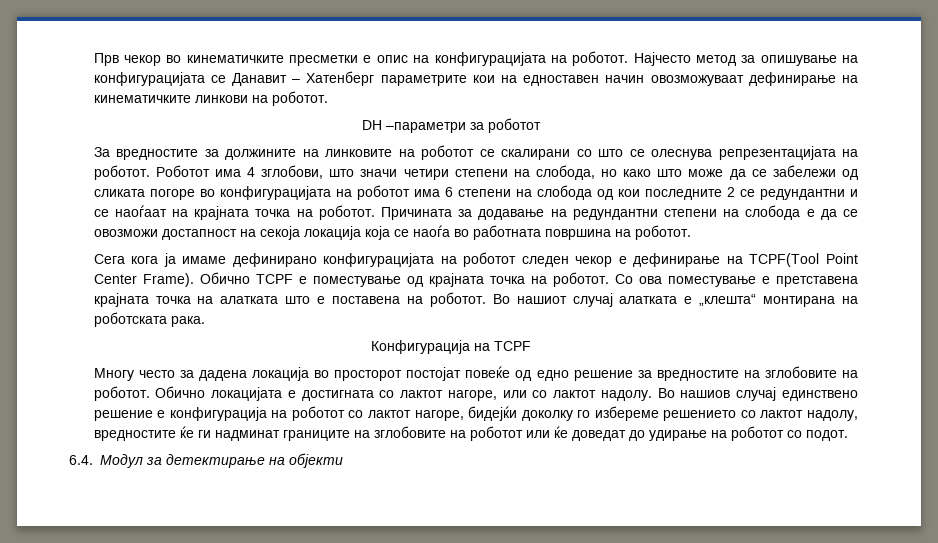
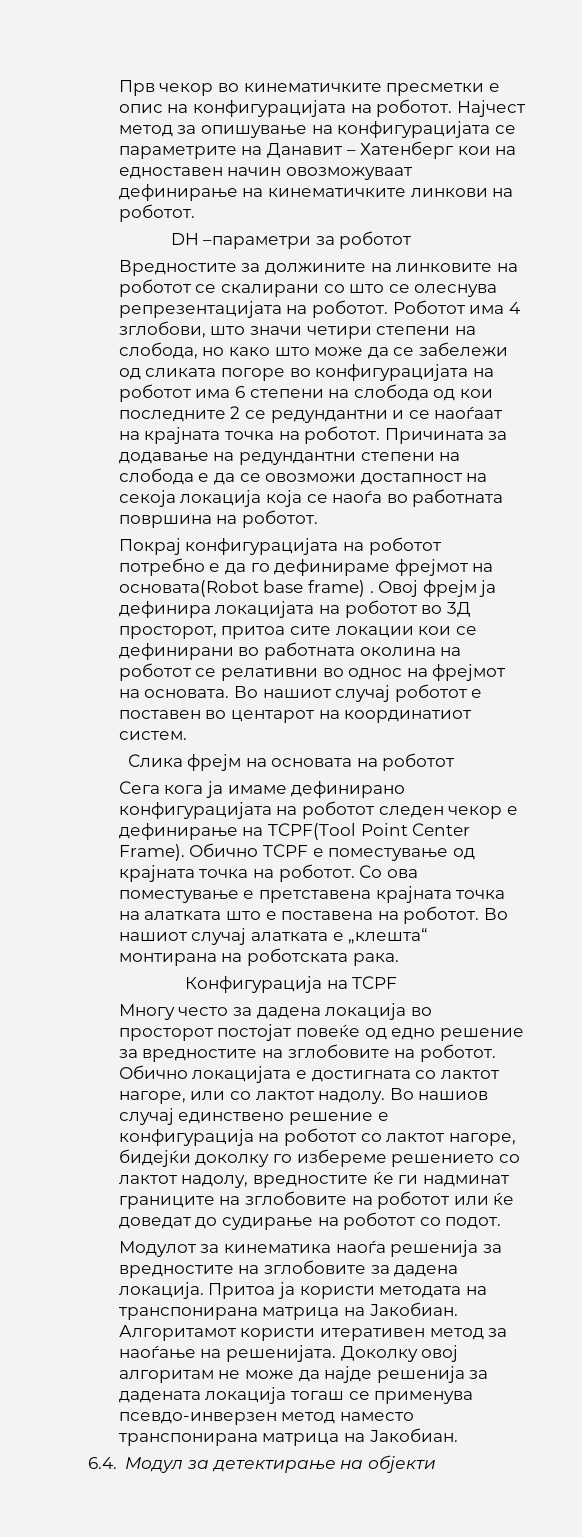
- Најчесто метод за опишување на конфигурацијата се Данавит – Хатенберг параметрите кои на едноставен начин овозможуваат дефинирање на кинематичките линкови на роботот.
+ Најчест метод за опишување на конфигурацијата се параметрите на Данавит – Хатенберг кои на едноставен начин овозможуваат дефинирање на кинематичките линкови на роботот.
- За вредностите за должините на линковите на роботот се скалирани со што се олеснува репрезентацијата на роботот.
+ Вредностите за должините на линковите на роботот се скалирани со што се олеснува репрезентацијата на роботот.
+ Покрај конфигурацијата на роботот потребно е да го дефинираме фрејмот на основата(Robot base frame) . Овој фрејм ја дефинира локацијата на роботот во 3Д просторот, притоа сите локации кои се дефинирани во работната околина на роботот се релативни во однос на фрејмот на основата. Во нашиот случај роботот е поставен во центарот на координатиот систем.
+ Слика фрејм на основата на роботот
- Во нашиов случај единствено решение е конфигурација на роботот со лактот нагоре, бидејќи доколку го избереме решението со лактот надолу, вредностите ќе ги надминат границите на зглобовите на роботот или ќе доведат до удирање на роботот со подот.
+ Во нашиов случај единствено решение е конфигурација на роботот со лактот нагоре, бидејќи доколку го избереме решението со лактот надолу, вредностите ќе ги надминат границите на зглобовите на роботот или ќе доведат до судирање на роботот со подот.
+ Модулот за кинематика наоѓа решенија за вредностите на зглобовите за дадена локација. Притоа ја користи методата на транспонирана матрица на Јакобиан. Алгоритамот користи итеративен метод за наоѓање на решенијата. Доколку овој алгоритам не може да најде решенија за дадената локација тогаш се применува псевдо-инверзен метод наместо транспонирана матрица на Јакобиан.

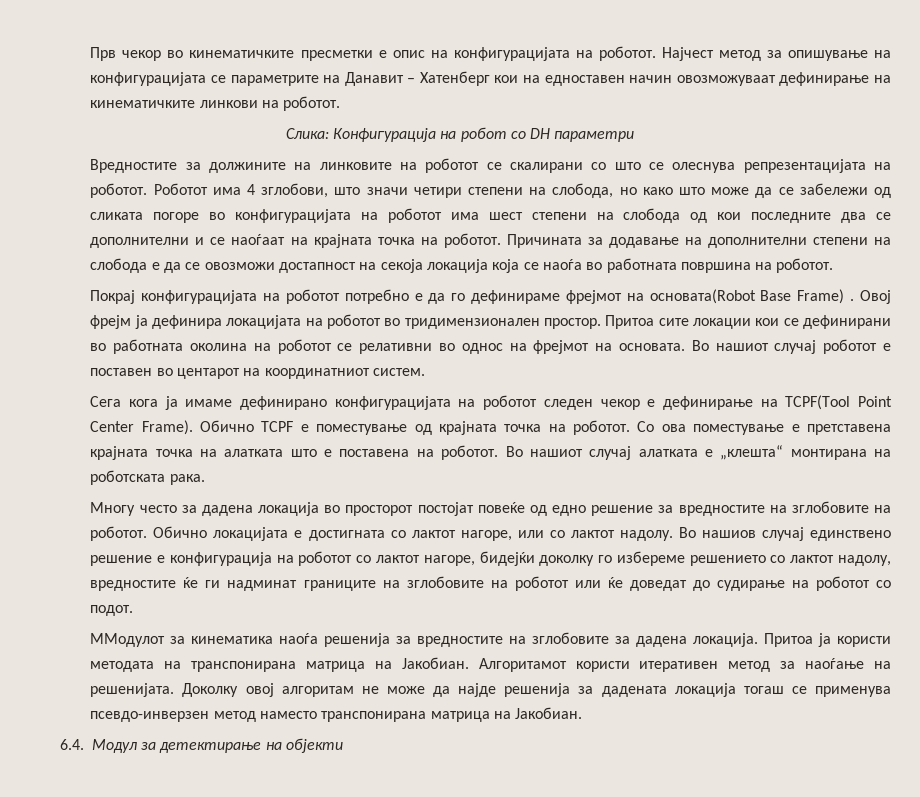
- DH –параметри за роботот
+ Слика: Конфигурација на робот со DH параметри
- Роботот има 4 зглобови, што значи четири степени на слобода, но како што може да се забележи од сликата погоре во конфигурацијата на роботот има 6 степени на слобода од кои последните 2 се редундантни и се наоѓаат на крајната точка на роботот.
+ Роботот има 4 зглобови, што значи четири степени на слобода, но како што може да се забележи од сликата погоре во конфигурацијата на роботот има шест степени на слобода од кои последните два се дополнителни и се наоѓаат на крајната точка на роботот.
- Причината за додавање на редундантни степени на слобода е да се овозможи достапност на секоја локација која се наоѓа во работната површина на роботот.
+ Причината за додавање на дополнителни степени на слобода е да се овозможи достапност на секоја локација која се наоѓа во работната површина на роботот.
- Покрај конфигурацијата на роботот потребно е да го дефинираме фрејмот на основата(Robot base frame) .
+ Покрај конфигурацијата на роботот потребно е да го дефинираме фрејмот на основата(Robot Base Frame) .
- Овој фрејм ја дефинира локацијата на роботот во 3Д просторот, притоа сите локации кои се дефинирани во работната околина на роботот се релативни во однос на фрејмот на основата.
+ Овој фрејм ја дефинира локацијата на роботот во тридимензионален простор. Притоа сите локации кои се дефинирани во работната околина на роботот се релативни во однос на фрејмот на основата.
- Во нашиот случај роботот е поставен во центарот на координатиот систем.
+ Во нашиот случај роботот е поставен во центарот на координатниот систем.
- Слика фрејм на основата на роботот
- Конфигурација на TCPF
- Модулот за кинематика наоѓа решенија за вредностите на зглобовите за дадена локација.
+ ММодулот за кинематика наоѓа решенија за вредностите на зглобовите за дадена локација.

